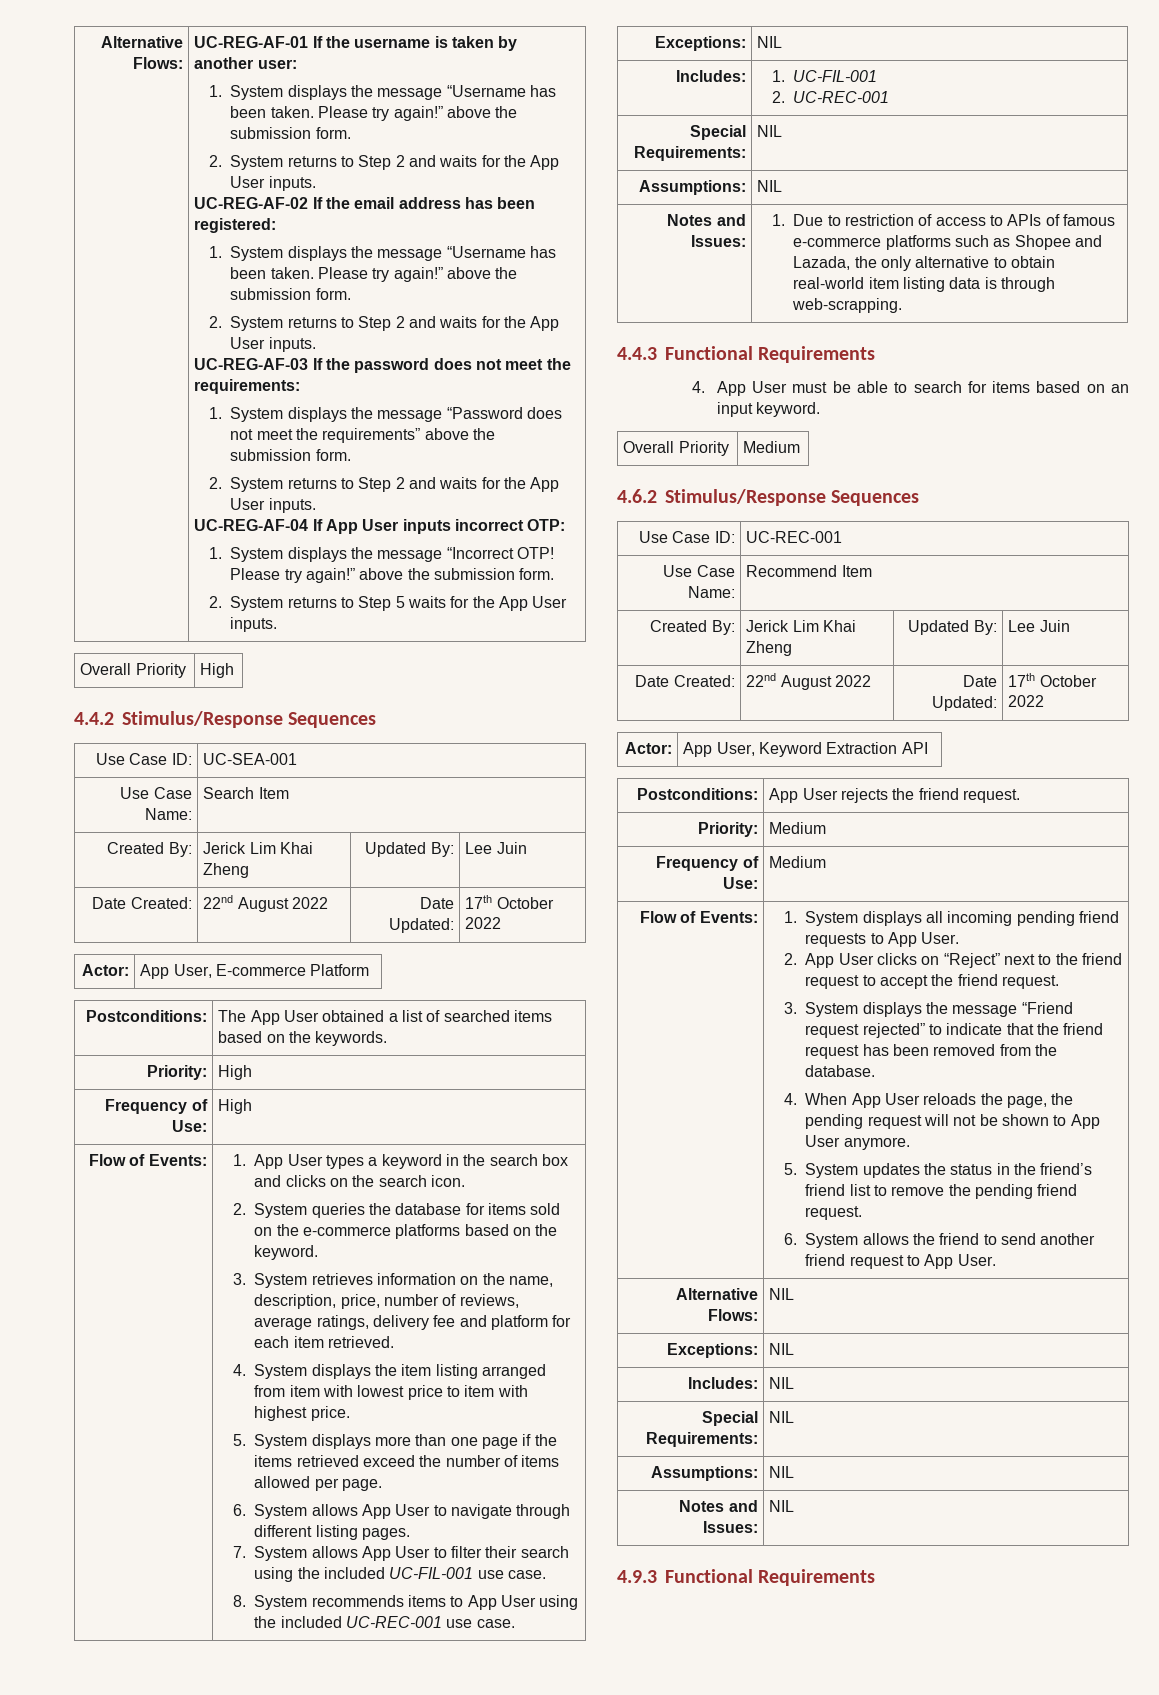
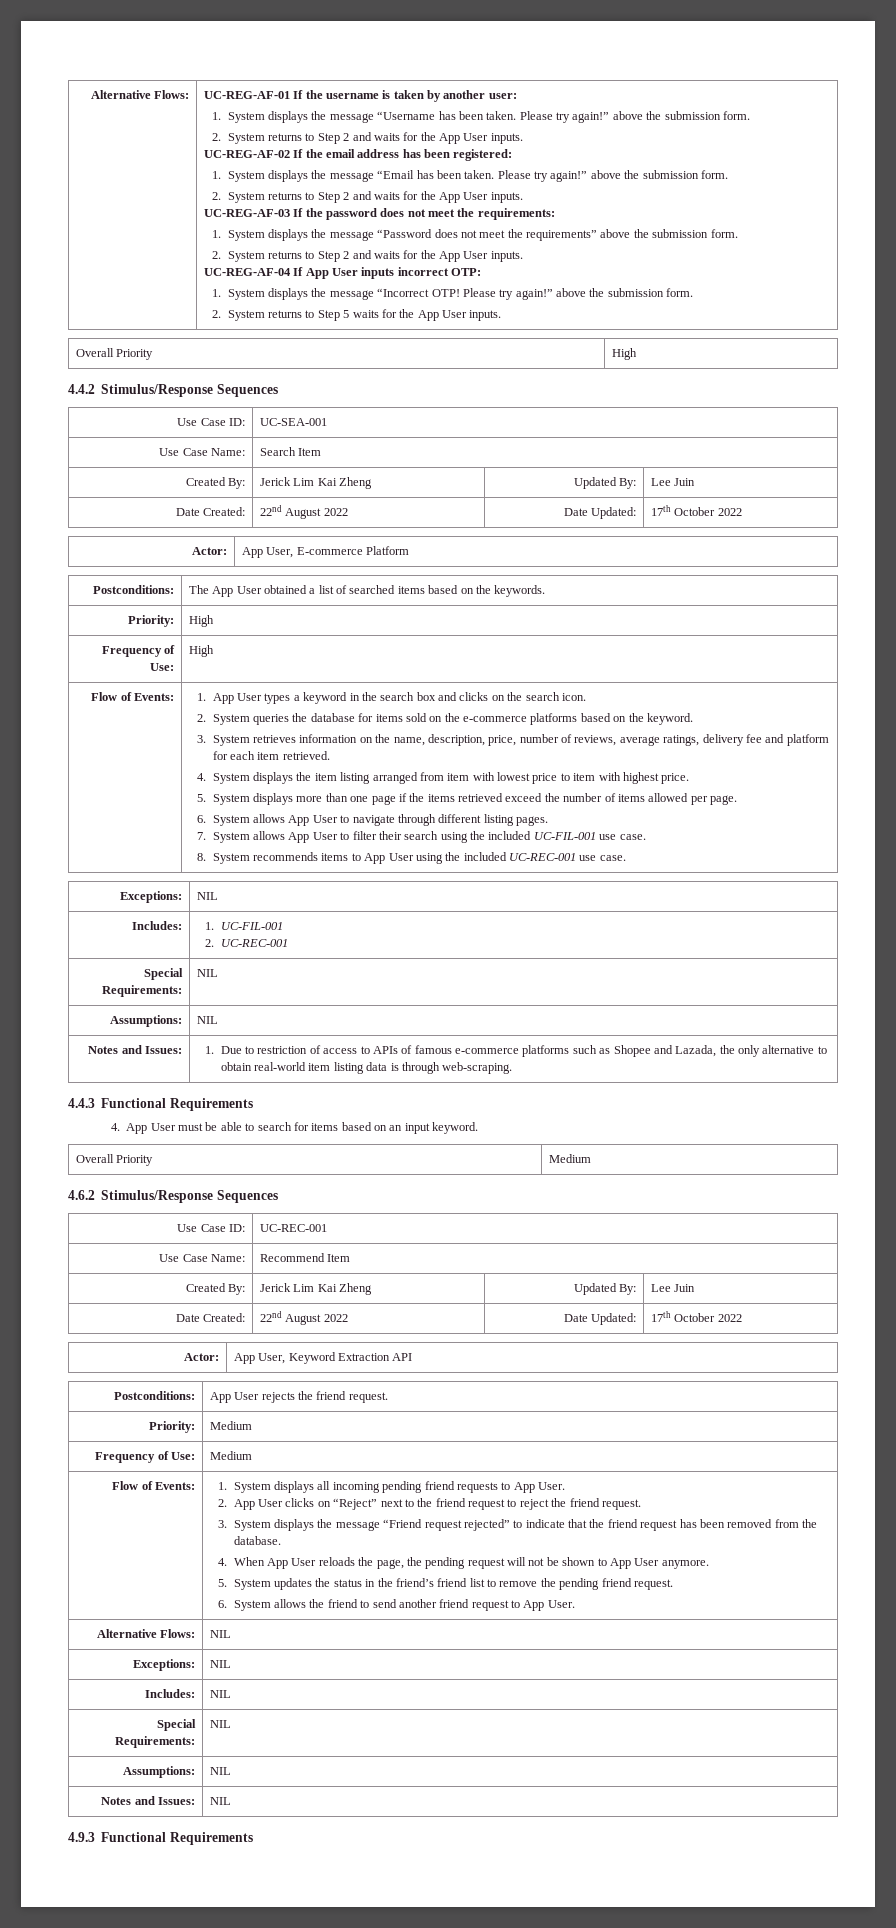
  UC-REG-AF-02 If the email address has been registered:
- 1. System displays the message “Username has been taken.
+ 1. System displays the message “Email has been taken.
  Use Case Name: | Search Item
- Created By: | Jerick Lim Khai Zheng | Updated By: | Lee Juin
+ Created By: | Jerick Lim Kai Zheng | Updated By: | Lee Juin
- Notes and Issues: | 1. Due to restriction of access to APIs of famous e-commerce platforms such as Shopee and Lazada, the only alternative to obtain real-world item listing data is through web-scrapping.
+ Notes and Issues: | 1. Due to restriction of access to APIs of famous e-commerce platforms such as Shopee and Lazada, the only alternative to obtain real-world item listing data is through web-scraping.
  Use Case Name: | Recommend Item
- Created By: | Jerick Lim Khai Zheng | Updated By: | Lee Juin
+ Created By: | Jerick Lim Kai Zheng | Updated By: | Lee Juin
- 2. App User clicks on “Reject” next to the friend request to accept the friend request.
+ 2. App User clicks on “Reject” next to the friend request to reject the friend request.

